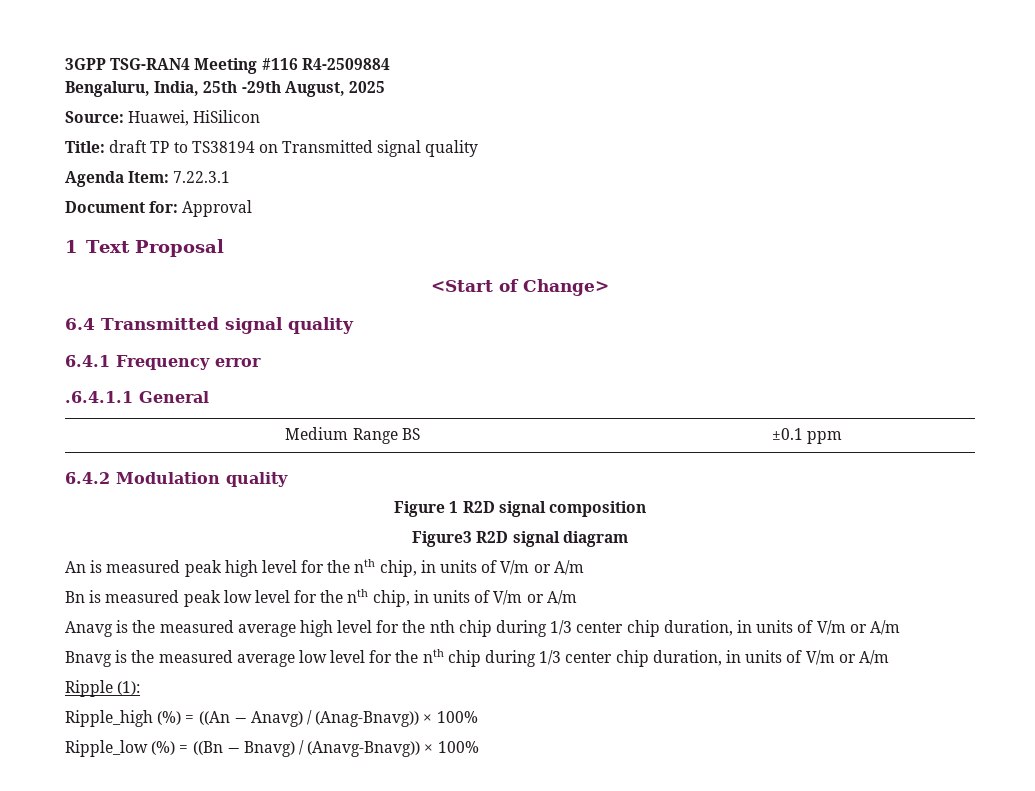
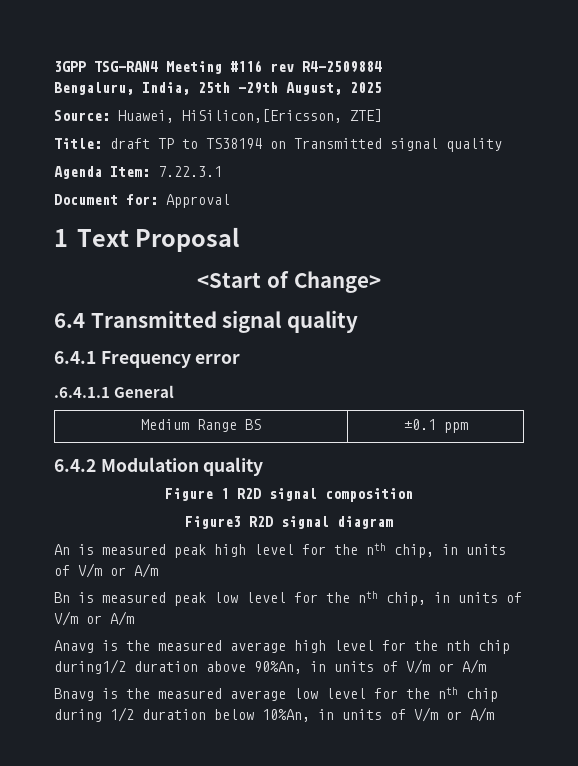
- 3GPP TSG-RAN4 Meeting #116 R4-2509884
+ 3GPP TSG-RAN4 Meeting #116 rev R4-2509884
- Source: Huawei, HiSilicon
+ Source: Huawei, HiSilicon,[Ericsson, ZTE]
- Anavg is the measured average high level for the nth chip during 1/3 center chip duration, in units of V/m or A/m
+ Anavg is the measured average high level for the nth chip during1/2 duration above 90%An, in units of V/m or A/m
- Bnavg is the measured average low level for the nth chip during 1/3 center chip duration, in units of V/m or A/m
- Ripple (1):
- Ripple_high (%) = ((An − Anavg) / (Anag-Bnavg)) × 100%
- Ripple_low (%) = ((Bn − Bnavg) / (Anavg-Bnavg)) × 100%
+ Bnavg is the measured average low level for the nth chip during 1/2 duration below 10%An, in units of V/m or A/m

